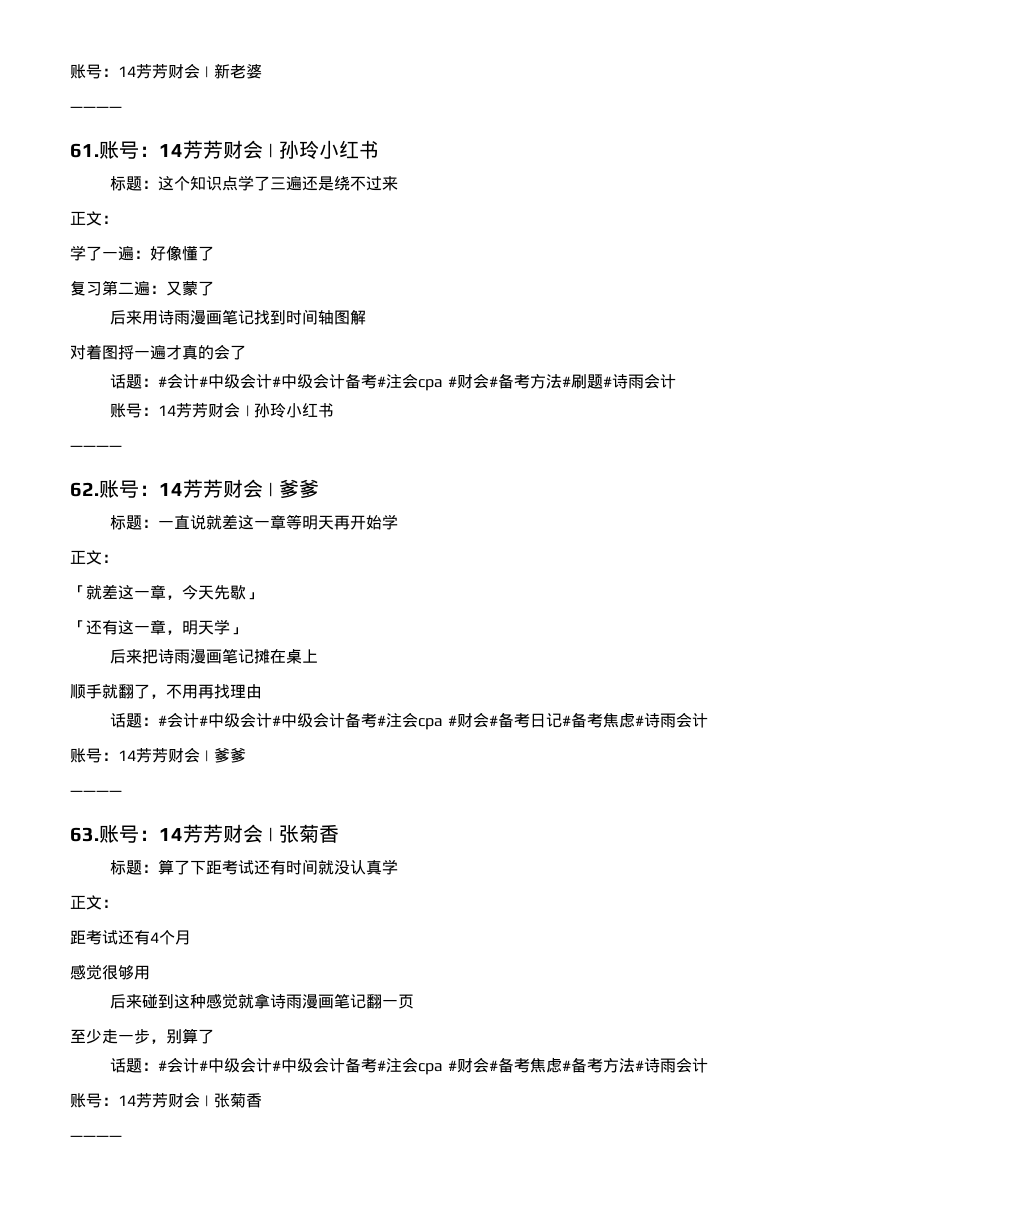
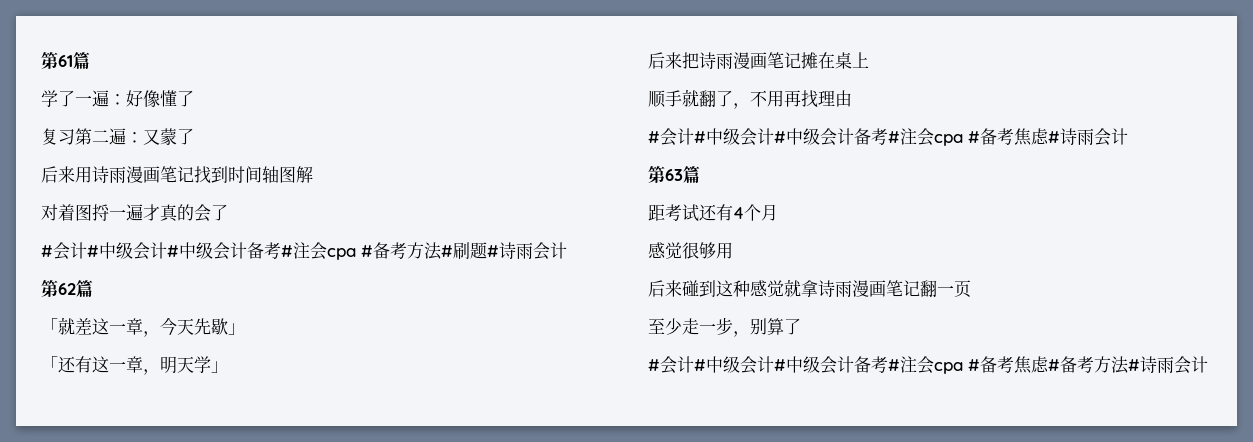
- 账号：14芳芳财会 | 新老婆
- ————
- 61.账号：14芳芳财会 | 孙玲小红书
- 标题：这个知识点学了三遍还是绕不过来
- 正文：
+ 第61篇
- 话题：#会计#中级会计#中级会计备考#注会cpa #财会#备考方法#刷题#诗雨会计
- 账号：14芳芳财会 | 孙玲小红书
- ————
- 62.账号：14芳芳财会 | 爹爹
- 标题：一直说就差这一章等明天再开始学
- 正文：
+ #会计#中级会计#中级会计备考#注会cpa #备考方法#刷题#诗雨会计
+ 第62篇
- 话题：#会计#中级会计#中级会计备考#注会cpa #财会#备考日记#备考焦虑#诗雨会计
- 账号：14芳芳财会 | 爹爹
- ————
- 63.账号：14芳芳财会 | 张菊香
- 标题：算了下距考试还有时间就没认真学
- 正文：
+ #会计#中级会计#中级会计备考#注会cpa #备考焦虑#诗雨会计
+ 第63篇
- 话题：#会计#中级会计#中级会计备考#注会cpa #财会#备考焦虑#备考方法#诗雨会计
- 账号：14芳芳财会 | 张菊香
- ————
+ #会计#中级会计#中级会计备考#注会cpa #备考焦虑#备考方法#诗雨会计

